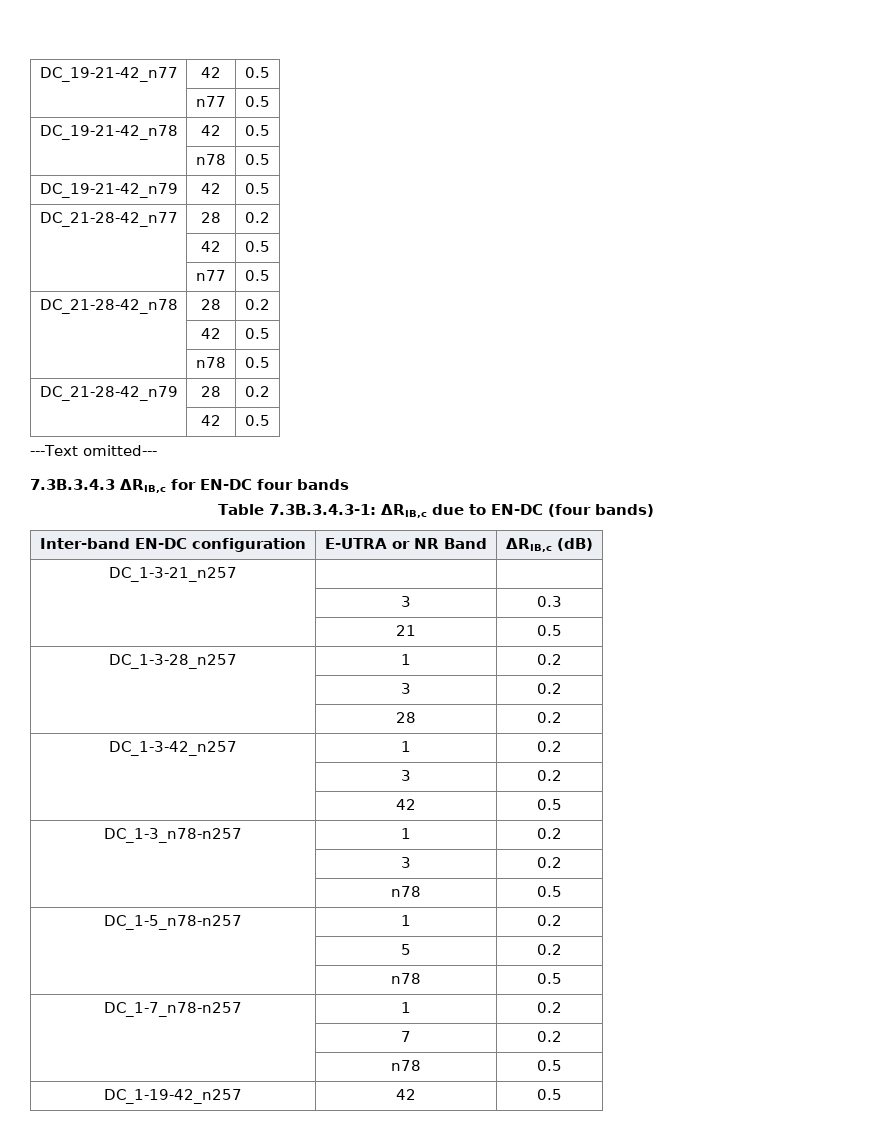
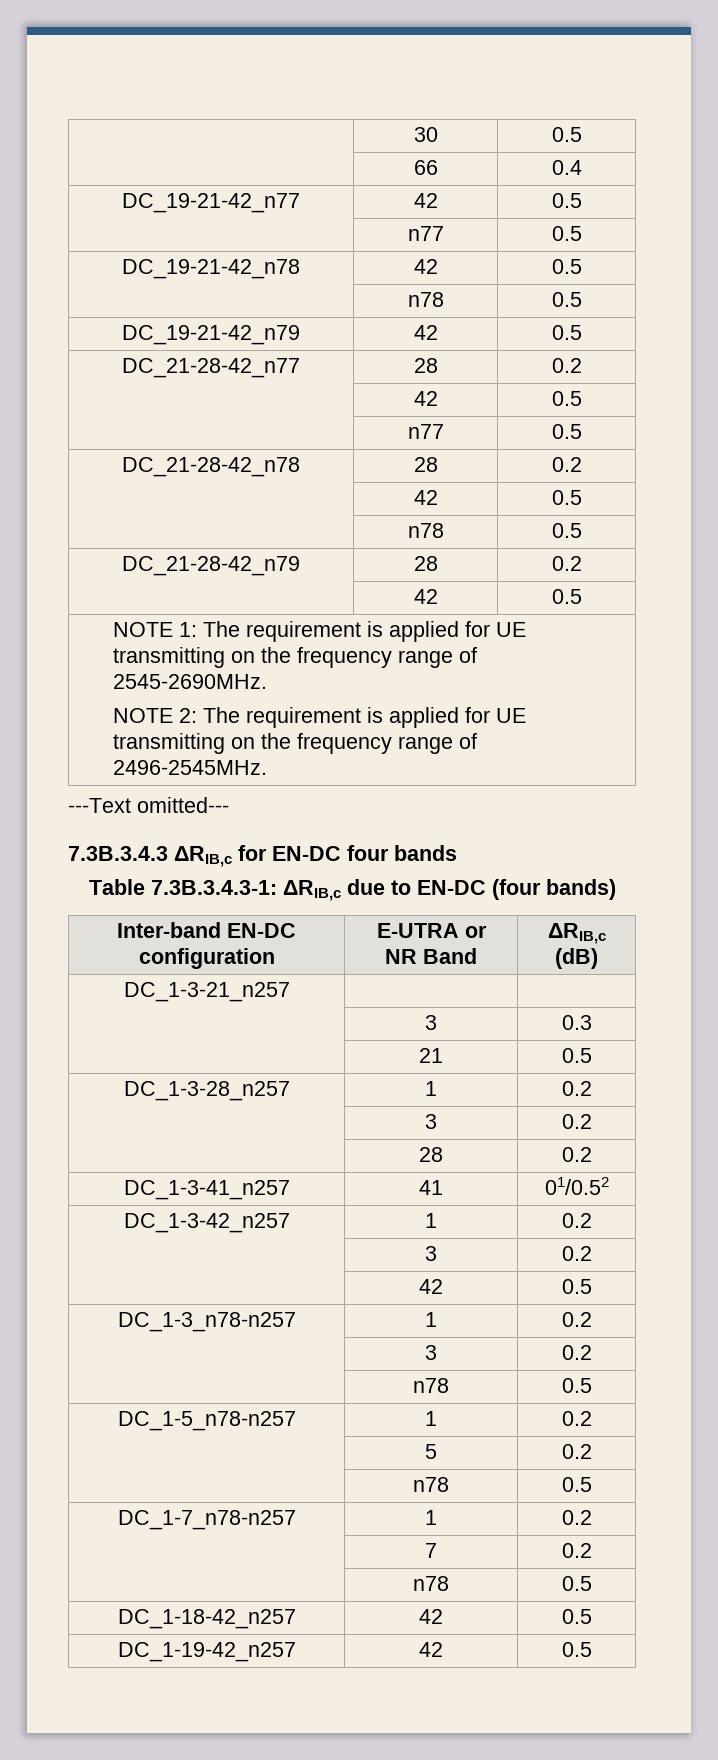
+ | 30 | 0.5
+ | 66 | 0.4
+ NOTE 1: The requirement is applied for UE transmitting on the frequency range of 2545-2690MHz.
+ NOTE 2: The requirement is applied for UE transmitting on the frequency range of 2496-2545MHz.
+ DC_1-3-41_n257 | 41 | 01/0.52
+ DC_1-18-42_n257 | 42 | 0.5

